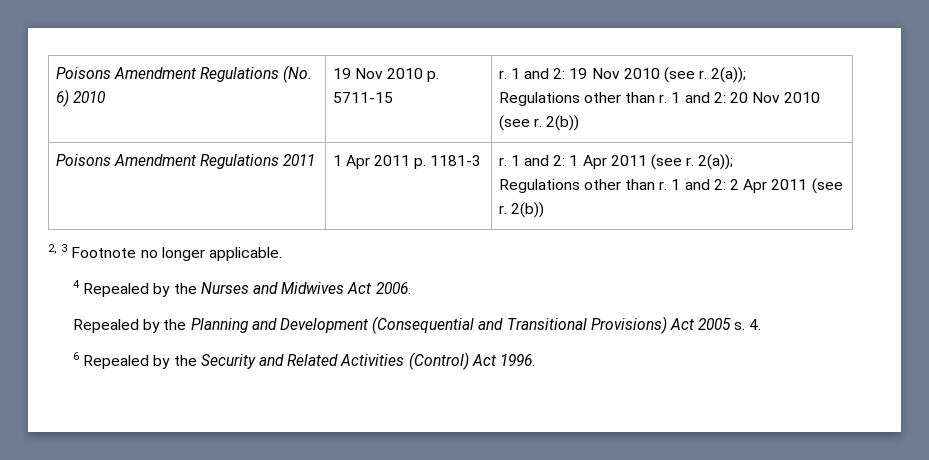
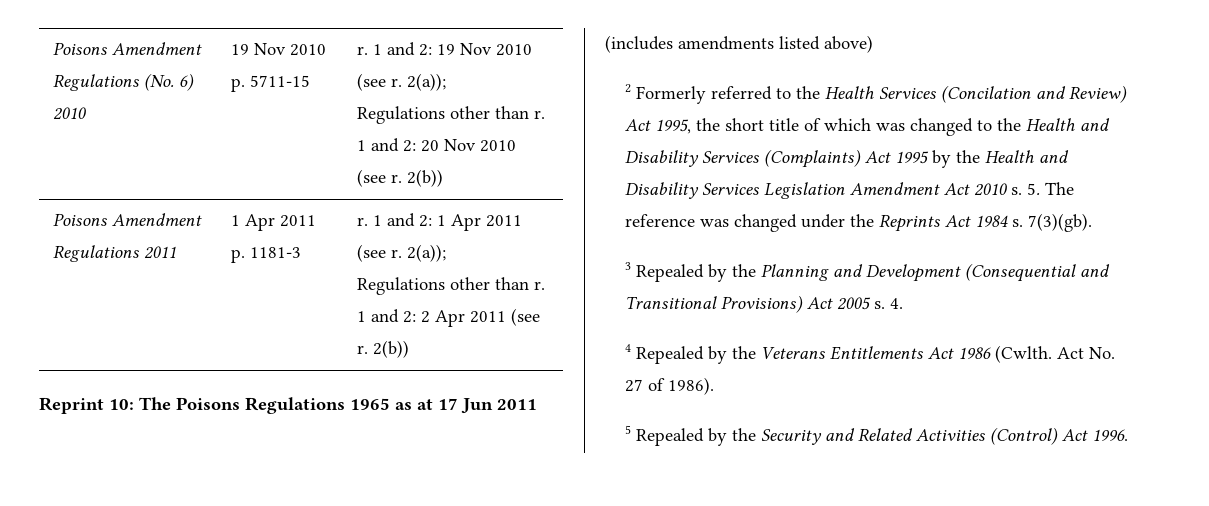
- 2, 3 Footnote no longer applicable.
- 4 Repealed by the Nurses and Midwives Act 2006.
- Repealed by the Planning and Development (Consequential and Transitional Provisions) Act 2005 s.
+ Reprint 10: The Poisons Regulations 1965 as at 17 Jun 2011 (includes amendments listed above)
+ 2 Formerly referred to the Health Services (Concilation and Review) Act 1995, the short title of which was changed to the Health and Disability Services (Complaints) Act 1995 by the Health and Disability Services Legislation Amendment Act 2010 s. 5. The reference was changed under the Reprints Act 1984 s. 7(3)(gb).
+ 3 Repealed by the Planning and Development (Consequential and Transitional Provisions) Act 2005 s.
- 6 Repealed by the Security and Related Activities (Control) Act 1996.
+ 4 Repealed by the Veterans Entitlements Act 1986 (Cwlth. Act No. 27 of 1986).
+ 5 Repealed by the Security and Related Activities (Control) Act 1996.

